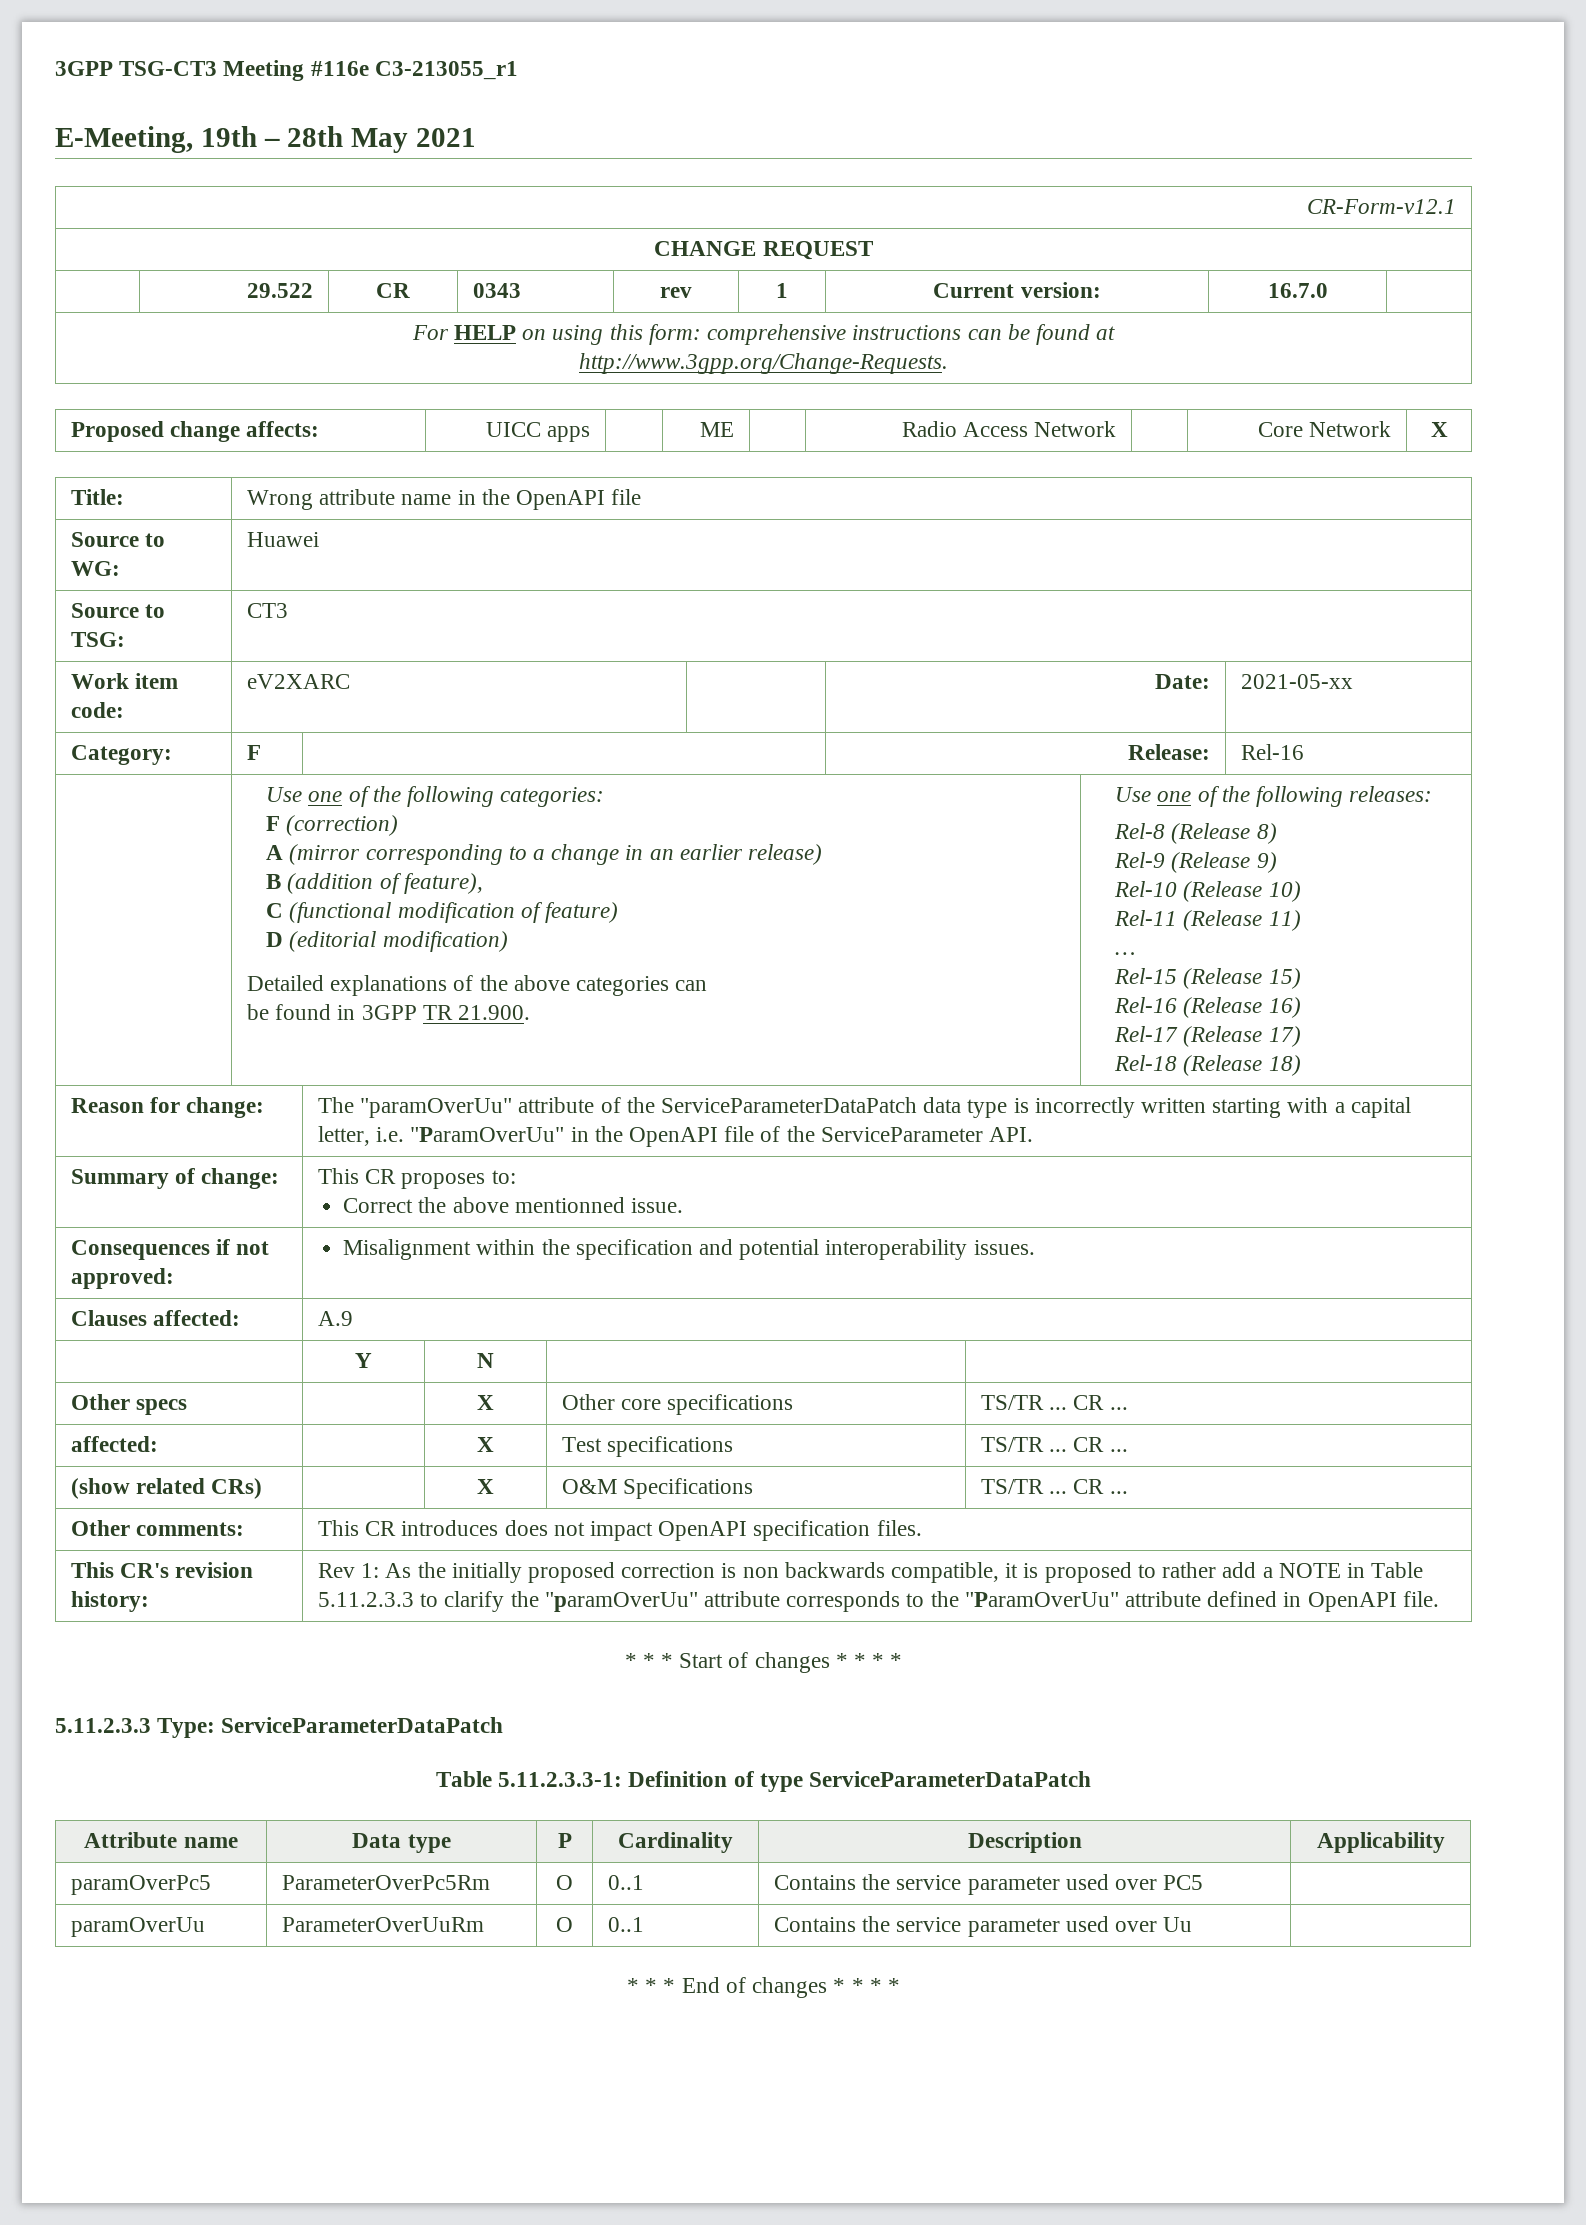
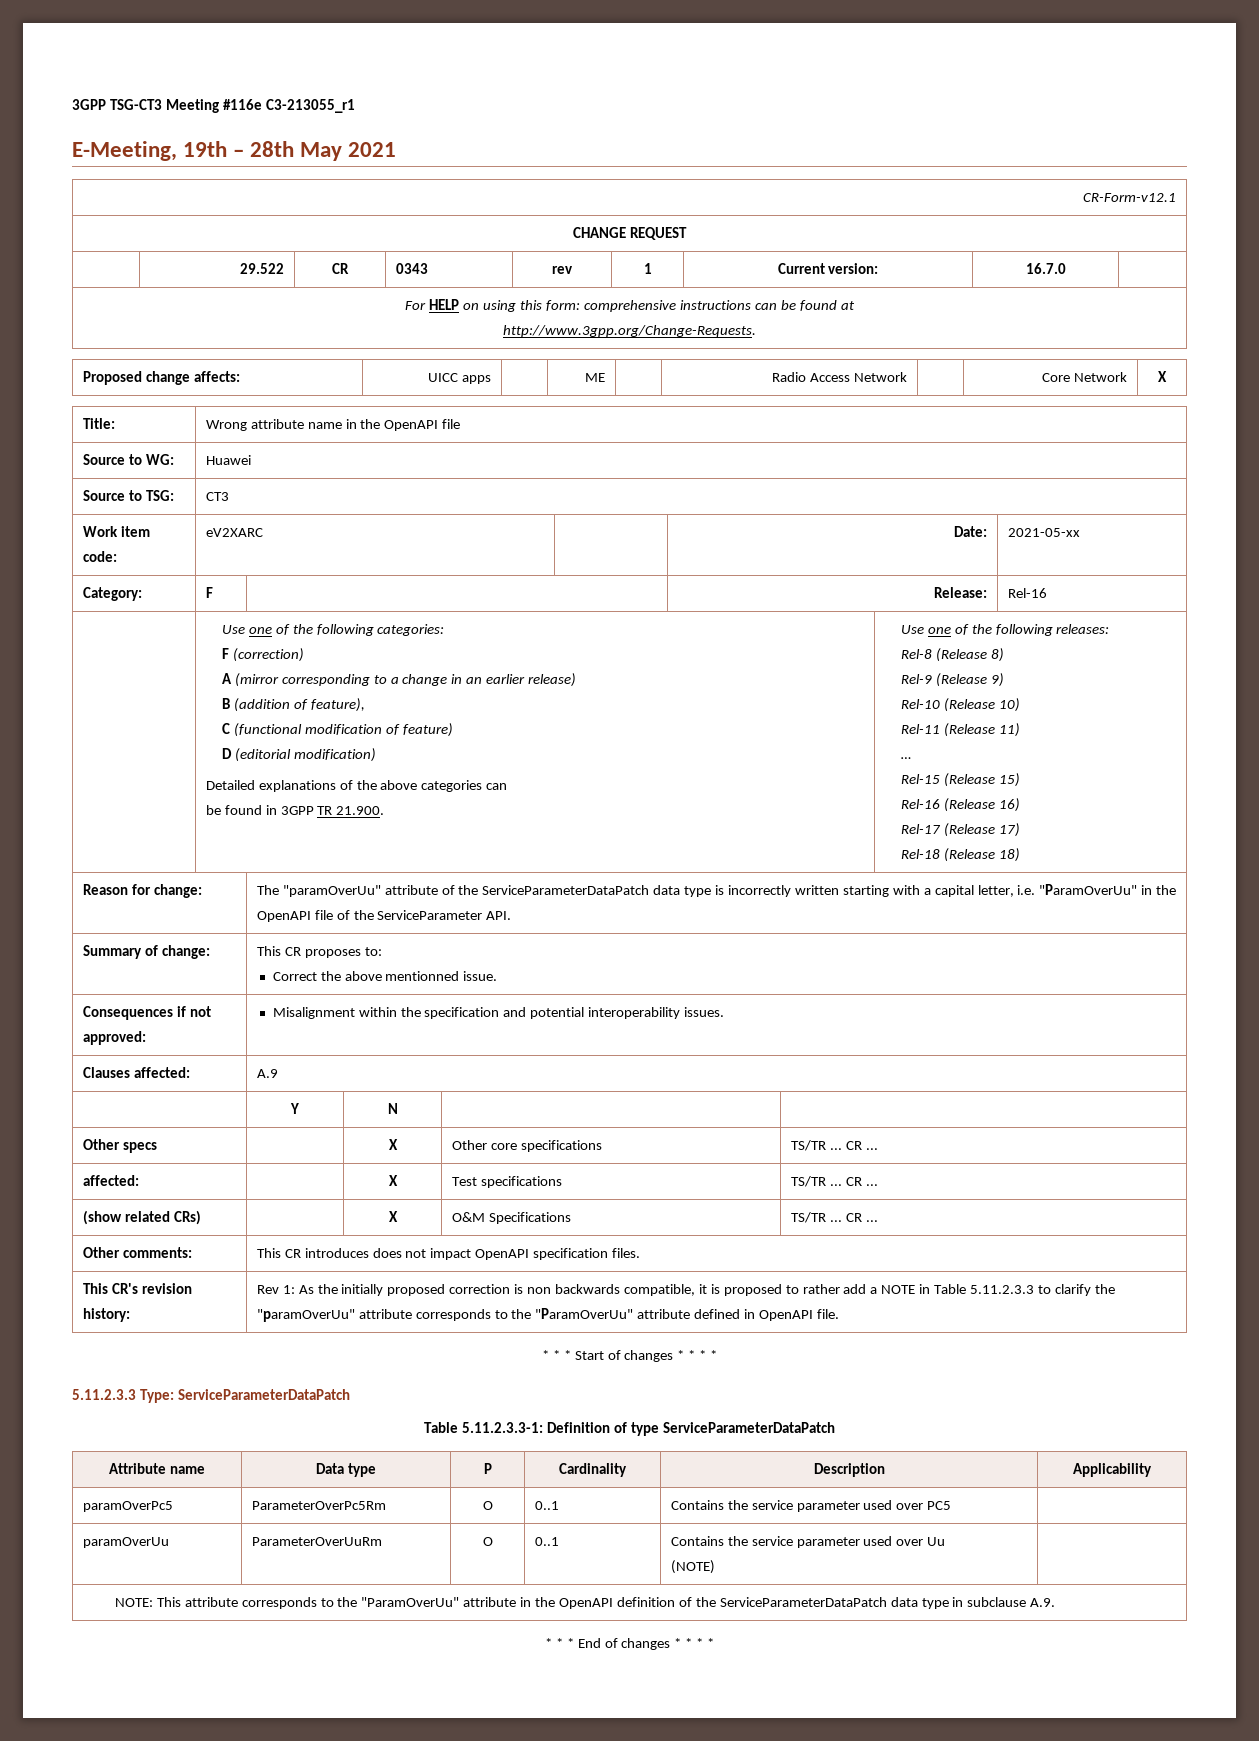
- paramOverUu | ParameterOverUuRm | O | 0..1 | Contains the service parameter used over Uu |
+ paramOverUu | ParameterOverUuRm | O | 0..1 | Contains the service parameter used over Uu
+ (NOTE) |
+ NOTE: This attribute corresponds to the "ParamOverUu" attribute in the OpenAPI definition of the ServiceParameterDataPatch data type in subclause A.9.

